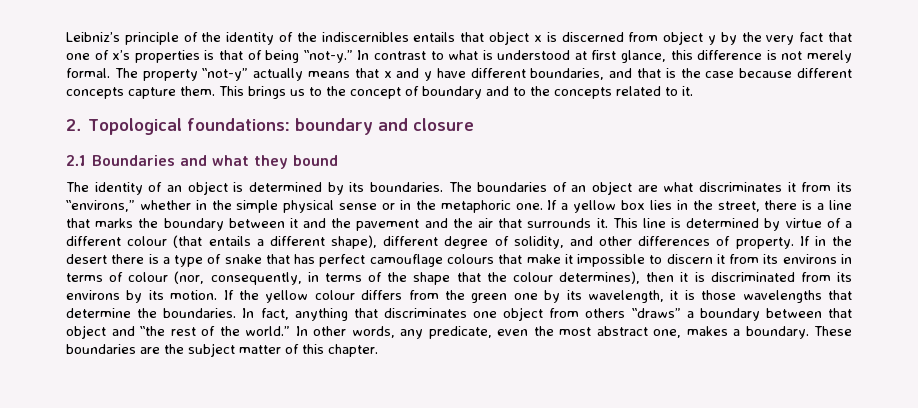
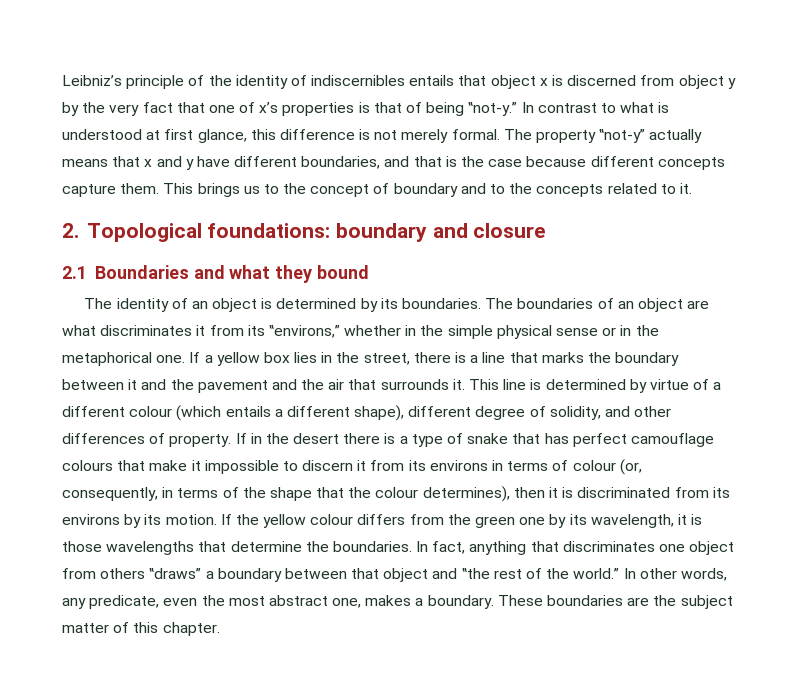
- Leibniz’s principle of the identity of the indiscernibles entails that object x is discerned from object y by the very fact that one of x’s properties is that of being ‟not-y.”
+ Leibniz’s principle of the identity of indiscernibles entails that object x is discerned from object y by the very fact that one of x’s properties is that of being ‟not-y.”
- The boundaries of an object are what discriminates it from its ‟environs,” whether in the simple physical sense or in the metaphoric one.
+ The boundaries of an object are what discriminates it from its ‟environs,” whether in the simple physical sense or in the metaphorical one.
- This line is determined by virtue of a different colour (that entails a different shape), different degree of solidity, and other differences of property.
+ This line is determined by virtue of a different colour (which entails a different shape), different degree of solidity, and other differences of property.
- If in the desert there is a type of snake that has perfect camouflage colours that make it impossible to discern it from its environs in terms of colour (nor, consequently, in terms of the shape that the colour determines), then it is discriminated from its environs by its motion.
+ If in the desert there is a type of snake that has perfect camouflage colours that make it impossible to discern it from its environs in terms of colour (or, consequently, in terms of the shape that the colour determines), then it is discriminated from its environs by its motion.

